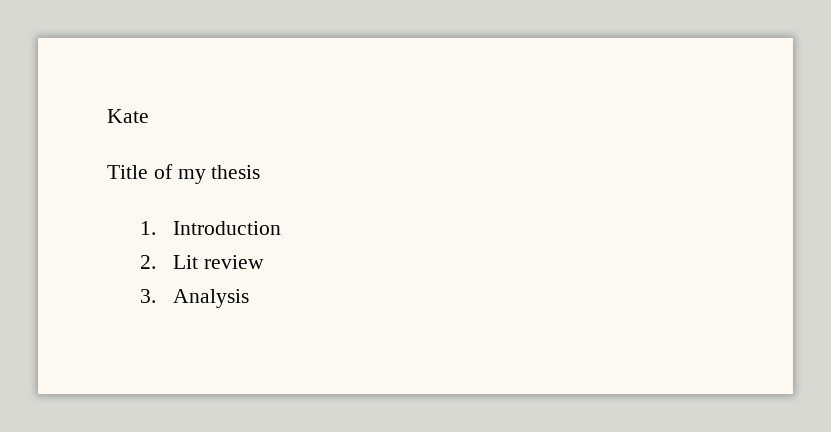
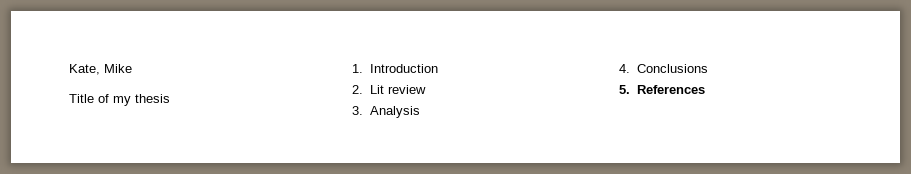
- Kate
+ Kate, Mike
+ 4. Conclusions
+ 5. References

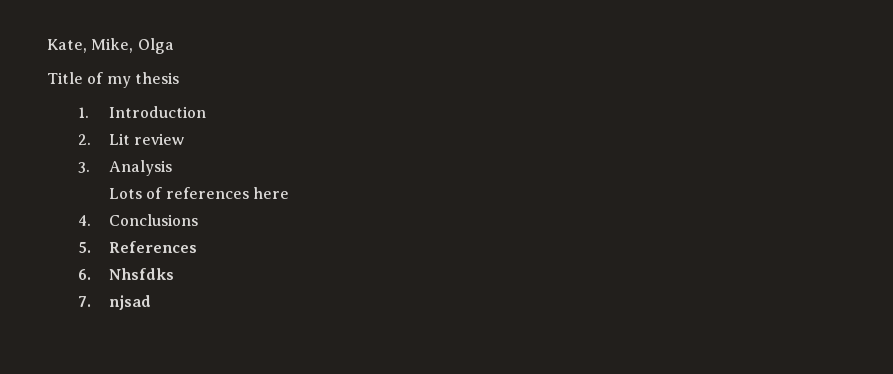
- Kate, Mike
+ Kate, Mike, Olga
+ Lots of references here
+ 6. Nhsfdks
+ 7. njsad

